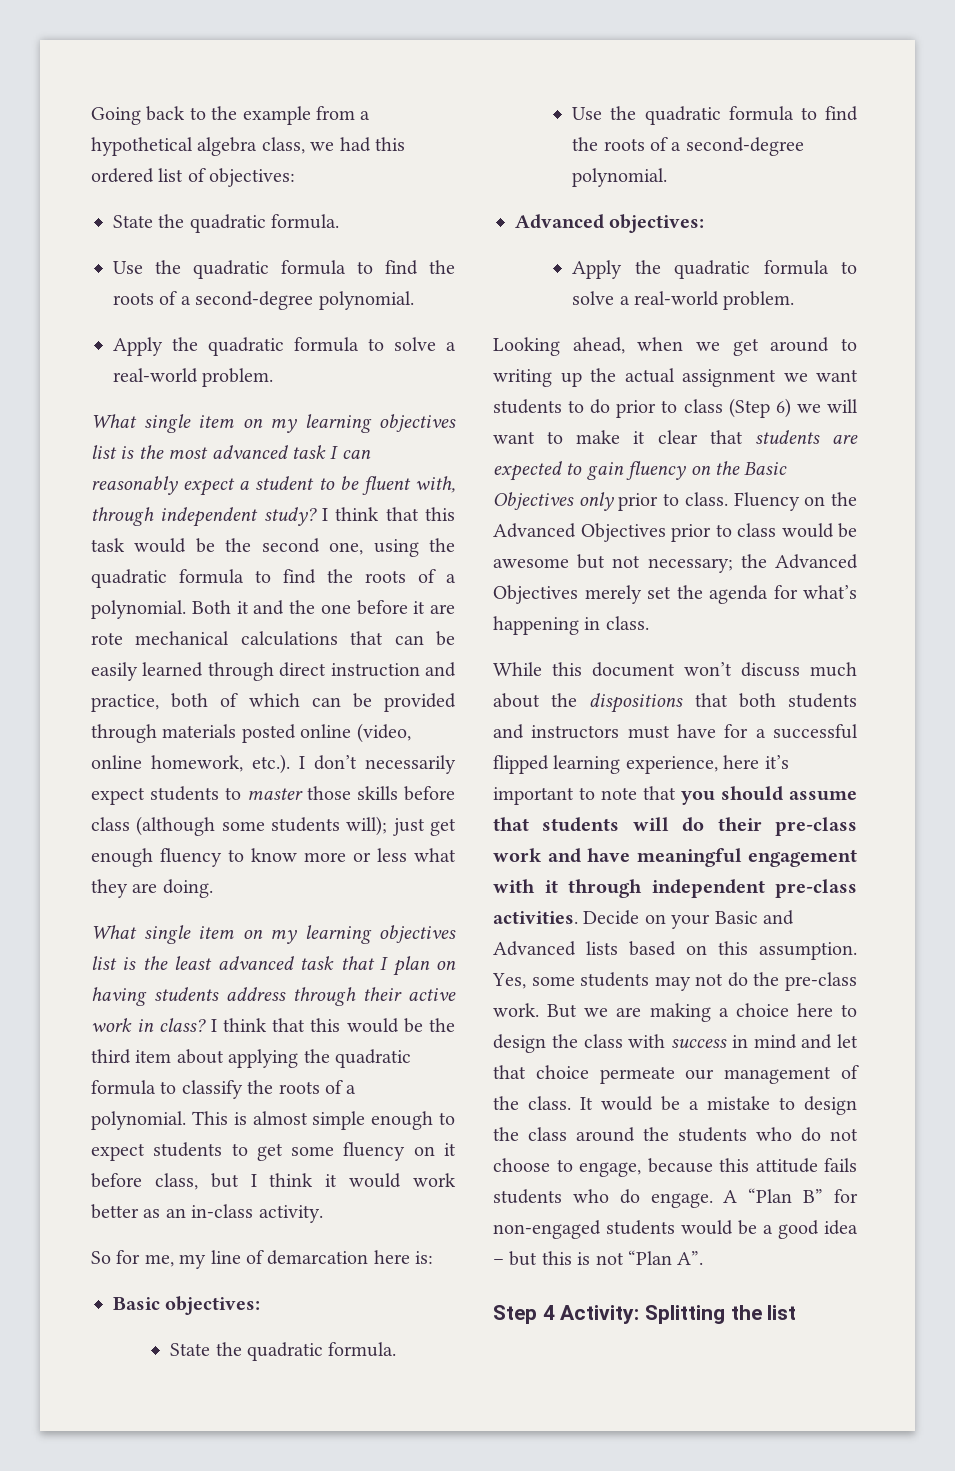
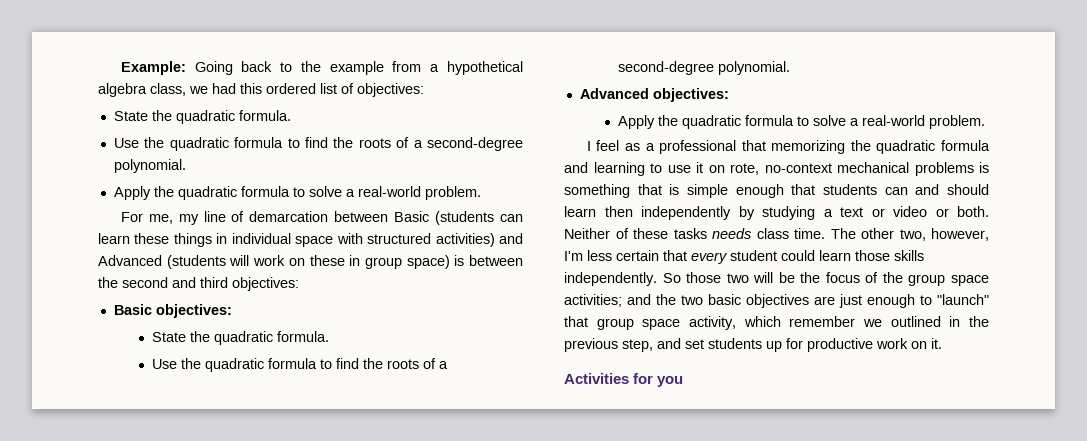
- Going back to the example from a hypothetical algebra class, we had this ordered list of objectives:
+ Example: Going back to the example from a hypothetical algebra class, we had this ordered list of objectives:
- What single item on my learning objectives list is the most advanced task I can reasonably expect a student to be fluent with, through independent study? I think that this task would be the second one, using the quadratic formula to find the roots of a polynomial. Both it and the one before it are rote mechanical calculations that can be easily learned through direct instruction and practice, both of which can be provided through materials posted online (video, online homework, etc.). I don’t necessarily expect students to master those skills before class (although some students will); just get enough fluency to know more or less what they are doing.
- What single item on my learning objectives list is the least advanced task that I plan on having students address through their active work in class? I think that this would be the third item about applying the quadratic formula to classify the roots of a polynomial. This is almost simple enough to expect students to get some fluency on it before class, but I think it would work better as an in-class activity.
- So for me, my line of demarcation here is:
+ For me, my line of demarcation between Basic (students can learn these things in individual space with structured activities) and Advanced (students will work on these in group space) is between the second and third objectives:
- Looking ahead, when we get around to writing up the actual assignment we want students to do prior to class (Step 6) we will want to make it clear that students are expected to gain fluency on the Basic Objectives only prior to class. Fluency on the Advanced Objectives prior to class would be awesome but not necessary; the Advanced Objectives merely set the agenda for what’s happening in class.
- While this document won’t discuss much about the dispositions that both students and instructors must have for a successful flipped learning experience, here it’s important to note that you should assume that students will do their pre-class work and have meaningful engagement with it through independent pre-class activities. Decide on your Basic and Advanced lists based on this assumption. Yes, some students may not do the pre-class work. But we are making a choice here to design the class with success in mind and let that choice permeate our management of the class. It would be a mistake to design the class around the students who do not choose to engage, because this attitude fails students who do engage. A “Plan B” for non-engaged students would be a good idea – but this is not “Plan A”.
- Step 4 Activity: Splitting the list
+ I feel as a professional that memorizing the quadratic formula and learning to use it on rote, no-context mechanical problems is something that is simple enough that students can and should learn then independently by studying a text or video or both. Neither of these tasks needs class time. The other two, however, I'm less certain that every student could learn those skills independently. So those two will be the focus of the group space activities; and the two basic objectives are just enough to "launch" that group space activity, which remember we outlined in the previous step, and set students up for productive work on it.
+ Activities for you

